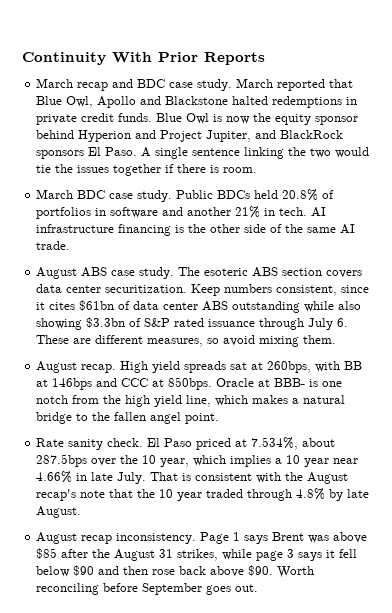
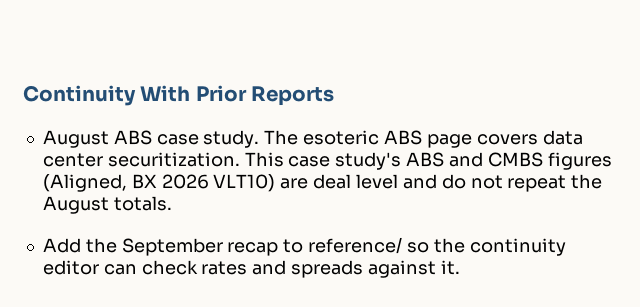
- March recap and BDC case study. March reported that Blue Owl, Apollo and Blackstone halted redemptions in private credit funds. Blue Owl is now the equity sponsor behind Hyperion and Project Jupiter, and BlackRock sponsors El Paso. A single sentence linking the two would tie the issues together if there is room.
- March BDC case study. Public BDCs held 20.8% of portfolios in software and another 21% in tech. AI infrastructure financing is the other side of the same AI trade.
- The esoteric ABS section covers data center securitization.
+ The esoteric ABS page covers data center securitization.
- Keep numbers consistent, since it cites $61bn of data center ABS outstanding while also showing $3.3bn of S&P rated issuance through July 6. These are different measures, so avoid mixing them.
- August recap. High yield spreads sat at 260bps, with BB at 146bps and CCC at 850bps. Oracle at BBB- is one notch from the high yield line, which makes a natural bridge to the fallen angel point.
- Rate sanity check. El Paso priced at 7.534%, about 287.5bps over the 10 year, which implies a 10 year near 4.66% in late July. That is consistent with the August recap's note that the 10 year traded through 4.8% by late August.
- August recap inconsistency. Page 1 says Brent was above $85 after the August 31 strikes, while page 3 says it fell below $90 and then rose back above $90. Worth reconciling before September goes out.
+ This case study's ABS and CMBS figures (Aligned, BX 2026 VLT10) are deal level and do not repeat the August totals.
+ Add the September recap to reference/ so the continuity editor can check rates and spreads against it.

